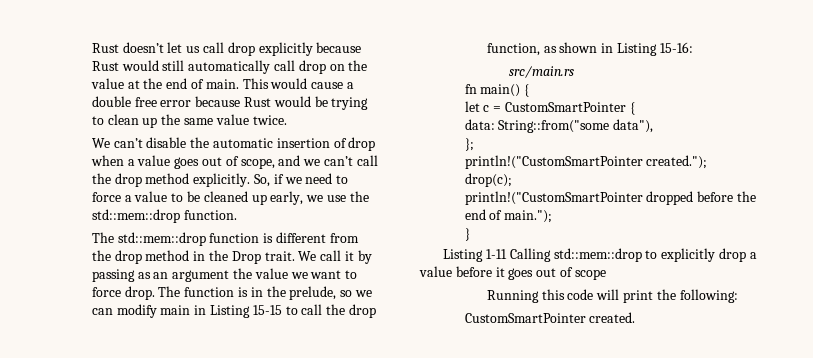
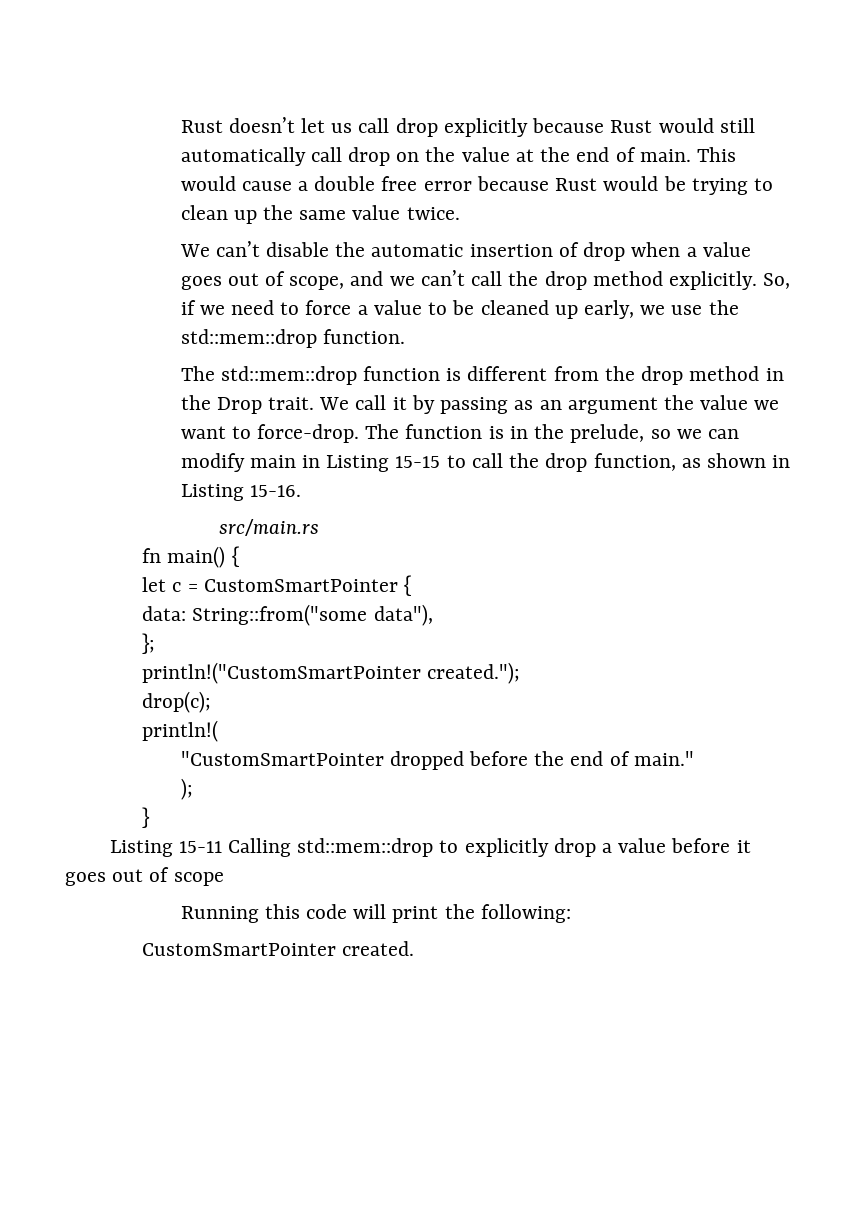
- We call it by passing as an argument the value we want to force drop.
+ We call it by passing as an argument the value we want to force-drop.
- The function is in the prelude, so we can modify main in Listing 15-15 to call the drop function, as shown in Listing 15-16:
+ The function is in the prelude, so we can modify main in Listing 15-15 to call the drop function, as shown in Listing 15-16.
- println!("CustomSmartPointer dropped before the end of main.");
+ println!(
+ "CustomSmartPointer dropped before the end of main."
+ );
- Listing 1-11 Calling std::mem::drop to explicitly drop a value before it goes out of scope
+ Listing 15-11 Calling std::mem::drop to explicitly drop a value before it goes out of scope

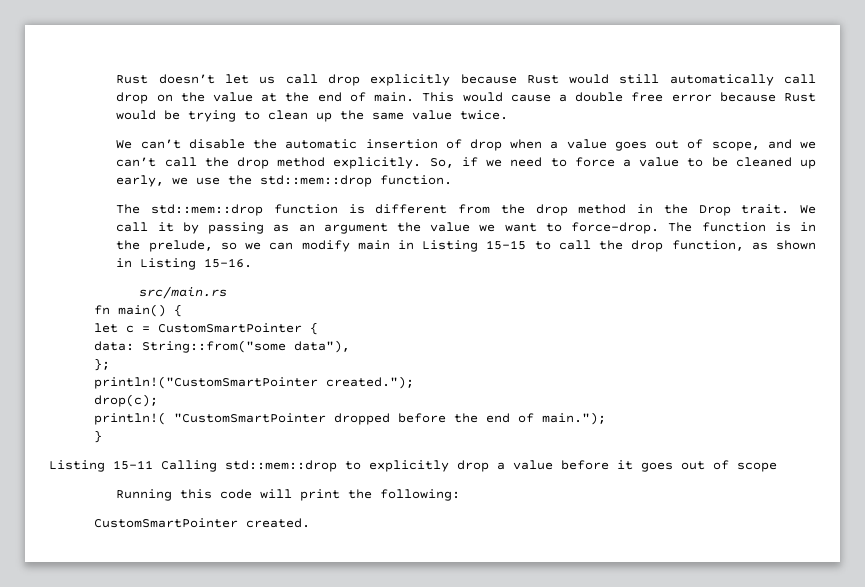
- println!(
- "CustomSmartPointer dropped before the end of main."
- );
+ println!( "CustomSmartPointer dropped before the end of main.");

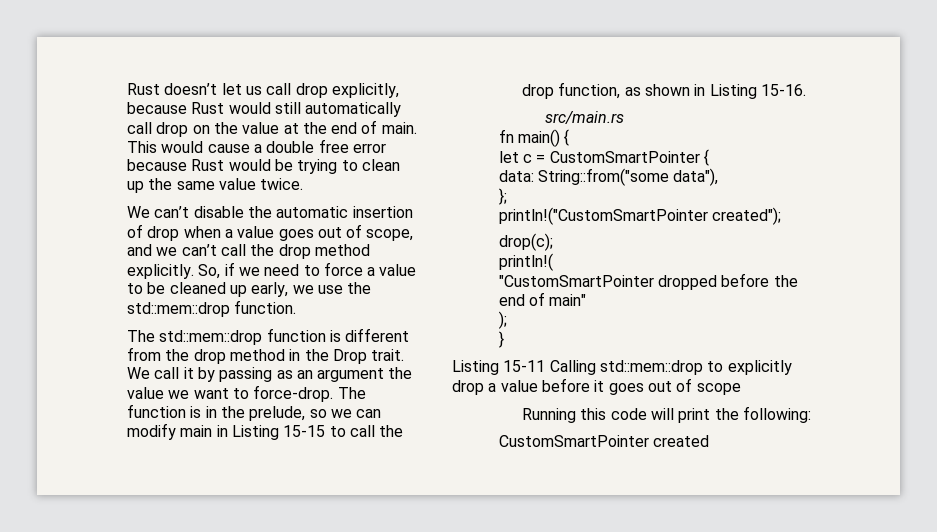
- Rust doesn’t let us call drop explicitly because Rust would still automatically call drop on the value at the end of main.
+ Rust doesn’t let us call drop explicitly, because Rust would still automatically call drop on the value at the end of main.
- println!("CustomSmartPointer created.");
+ println!("CustomSmartPointer created");
- println!( "CustomSmartPointer dropped before the end of main.");
+ println!(
+ "CustomSmartPointer dropped before the end of main"
+ );
- CustomSmartPointer created.
+ CustomSmartPointer created

